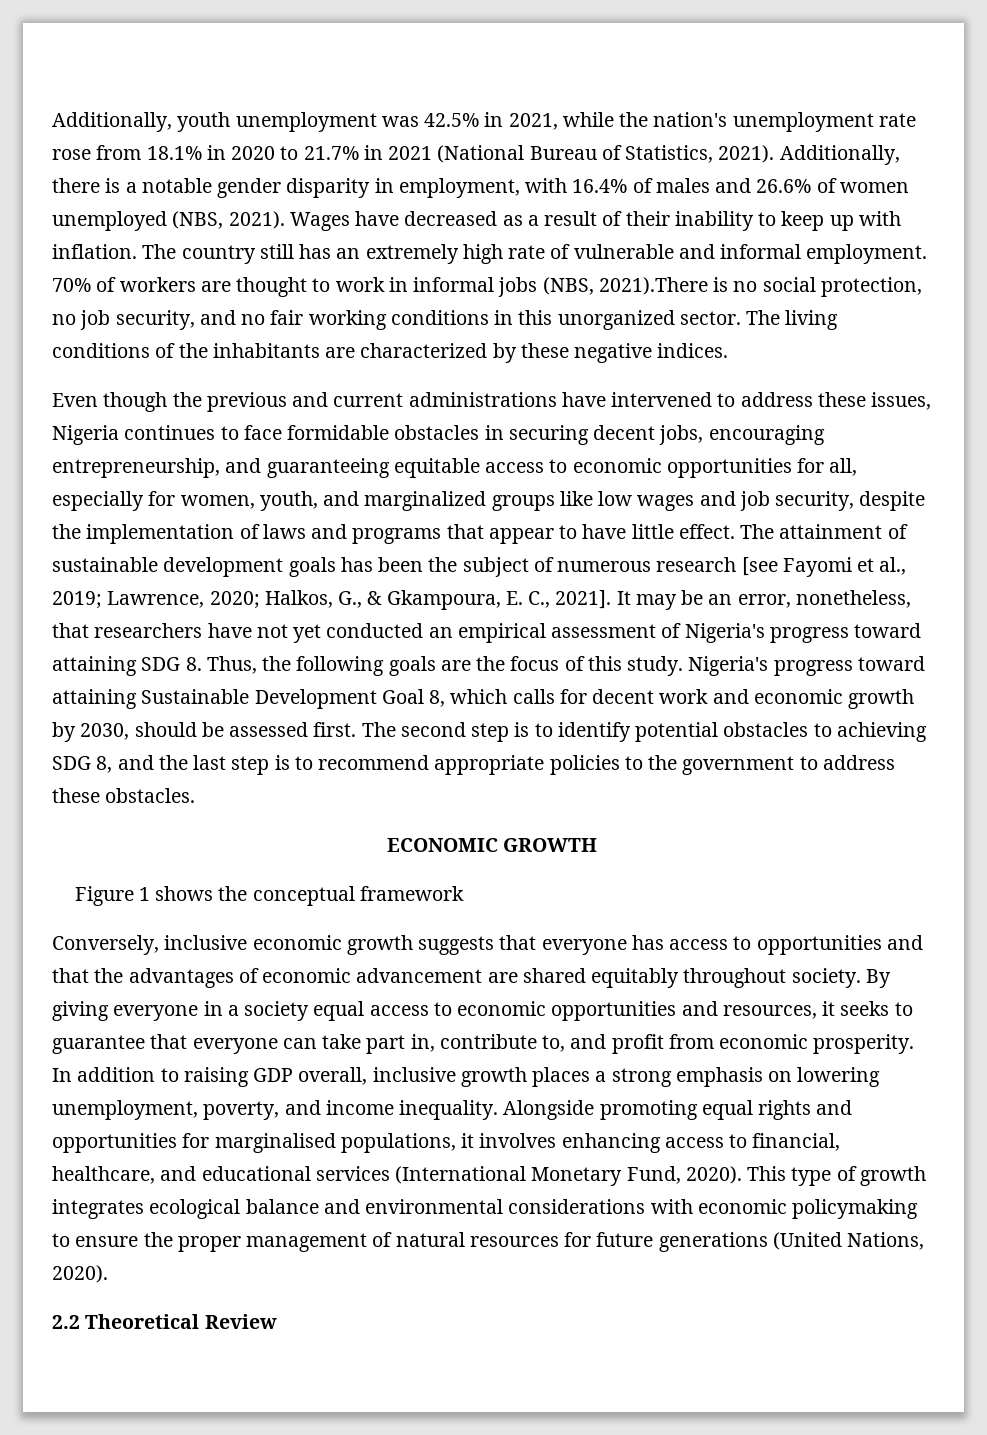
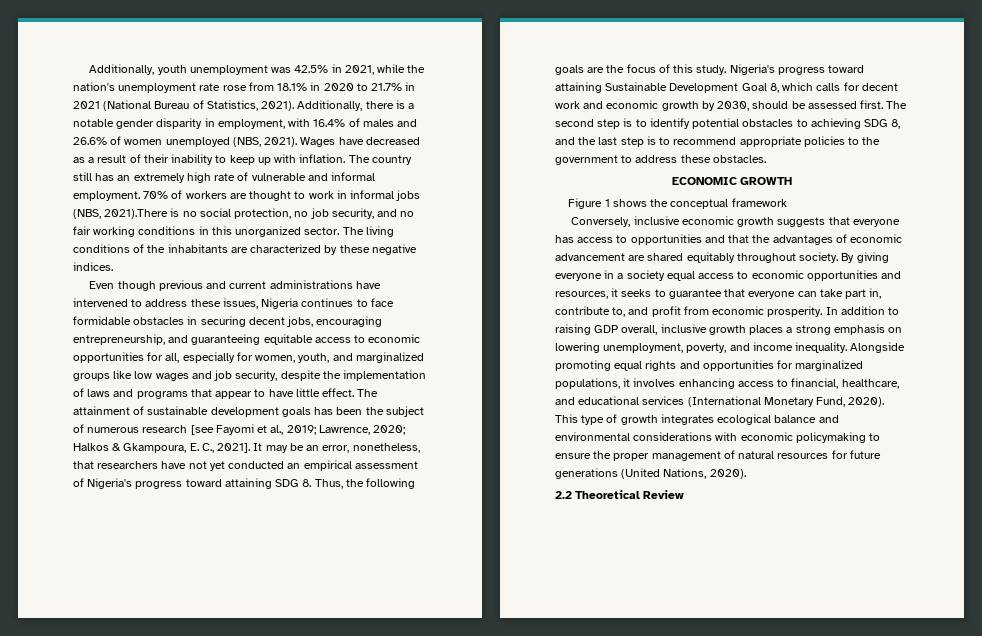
- Even though the previous and current administrations have intervened to address these issues, Nigeria continues to face formidable obstacles in securing decent jobs, encouraging entrepreneurship, and guaranteeing equitable access to economic opportunities for all, especially for women, youth, and marginalized groups like low wages and job security, despite the implementation of laws and programs that appear to have little effect.
+ Even though previous and current administrations have intervened to address these issues, Nigeria continues to face formidable obstacles in securing decent jobs, encouraging entrepreneurship, and guaranteeing equitable access to economic opportunities for all, especially for women, youth, and marginalized groups like low wages and job security, despite the implementation of laws and programs that appear to have little effect.
- The attainment of sustainable development goals has been the subject of numerous research [see Fayomi et al., 2019; Lawrence, 2020; Halkos, G., & Gkampoura, E. C., 2021].
+ The attainment of sustainable development goals has been the subject of numerous research [see Fayomi et al., 2019; Lawrence, 2020; Halkos & Gkampoura, E. C., 2021].
- Alongside promoting equal rights and opportunities for marginalised populations, it involves enhancing access to financial, healthcare, and educational services (International Monetary Fund, 2020).
+ Alongside promoting equal rights and opportunities for marginalized populations, it involves enhancing access to financial, healthcare, and educational services (International Monetary Fund, 2020).

